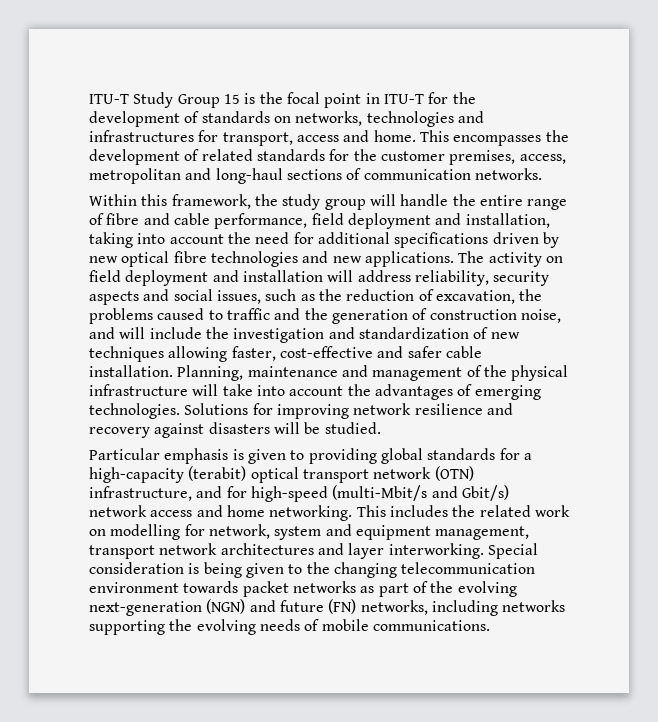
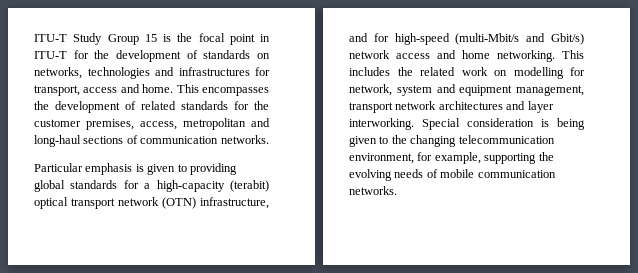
- Within this framework, the study group will handle the entire range of fibre and cable performance, field deployment and installation, taking into account the need for additional specifications driven by new optical fibre technologies and new applications. The activity on field deployment and installation will address reliability, security aspects and social issues, such as the reduction of excavation, the problems caused to traffic and the generation of construction noise, and will include the investigation and standardization of new techniques allowing faster, cost-effective and safer cable installation. Planning, maintenance and management of the physical infrastructure will take into account the advantages of emerging technologies. Solutions for improving network resilience and recovery against disasters will be studied.
- Special consideration is being given to the changing telecommunication environment towards packet networks as part of the evolving next-generation (NGN) and future (FN) networks, including networks supporting the evolving needs of mobile communications.
+ Special consideration is being given to the changing telecommunication environment, for example, supporting the evolving needs of mobile communication networks.

